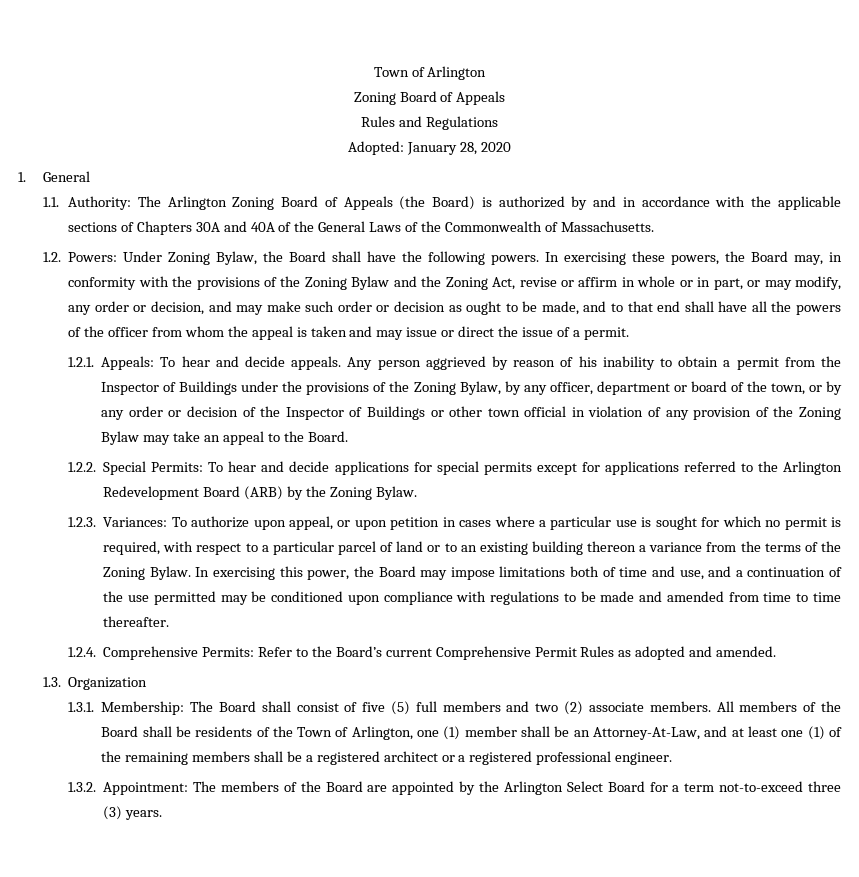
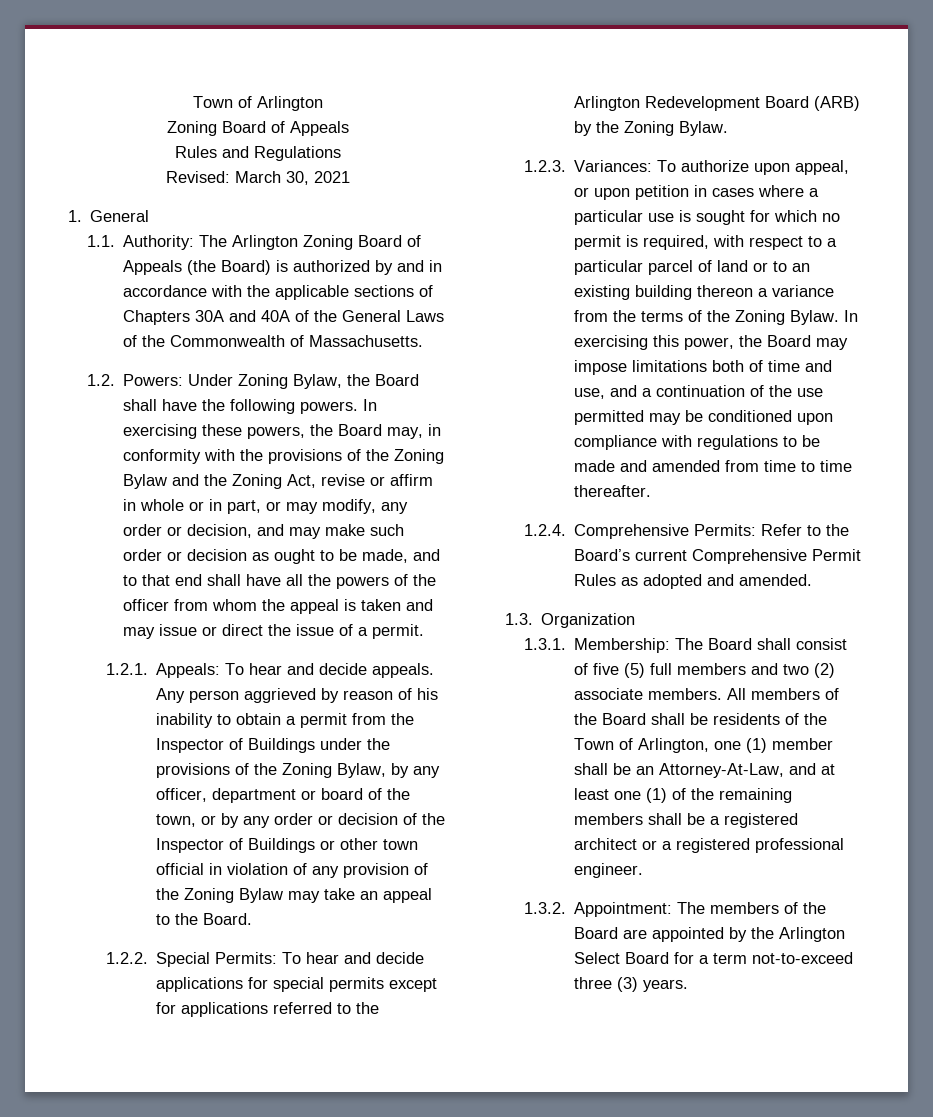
- Adopted: January 28, 2020
+ Revised: March 30, 2021

